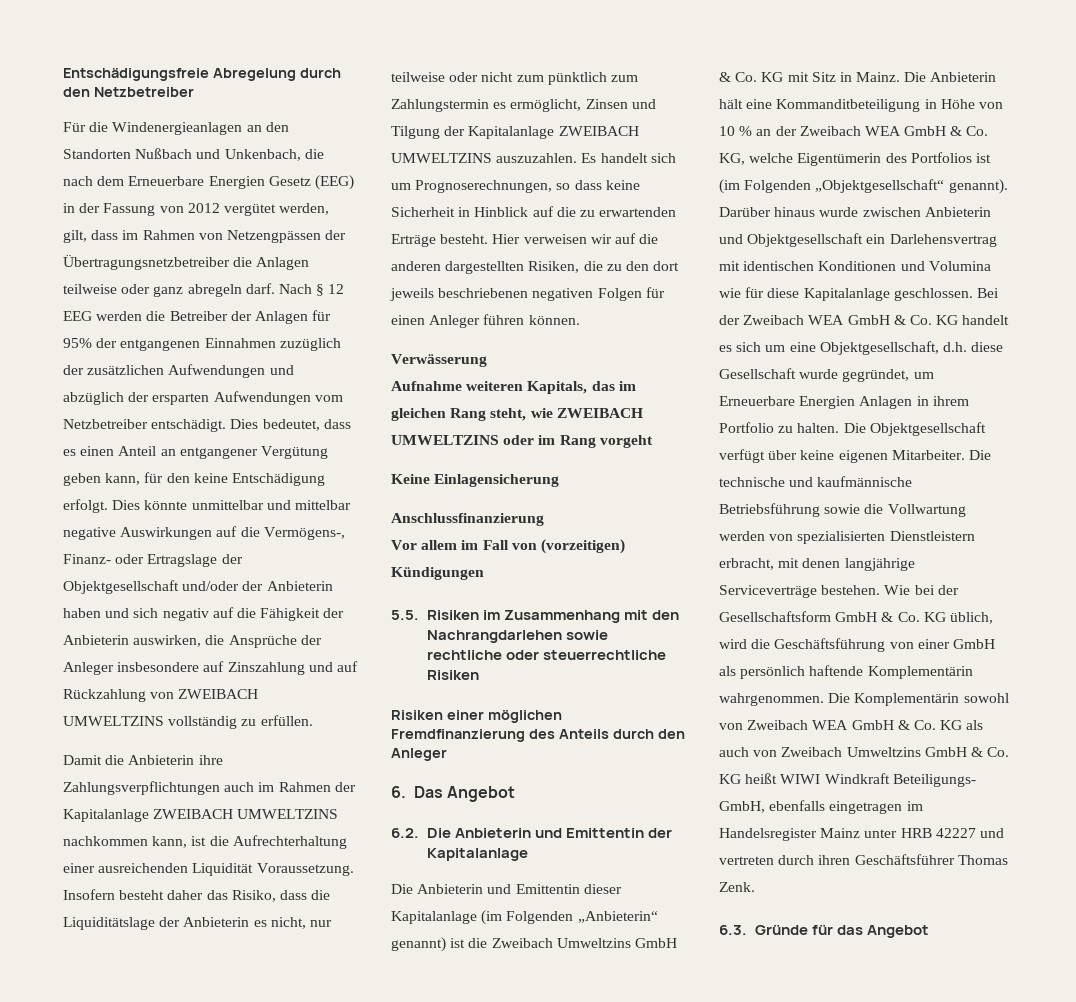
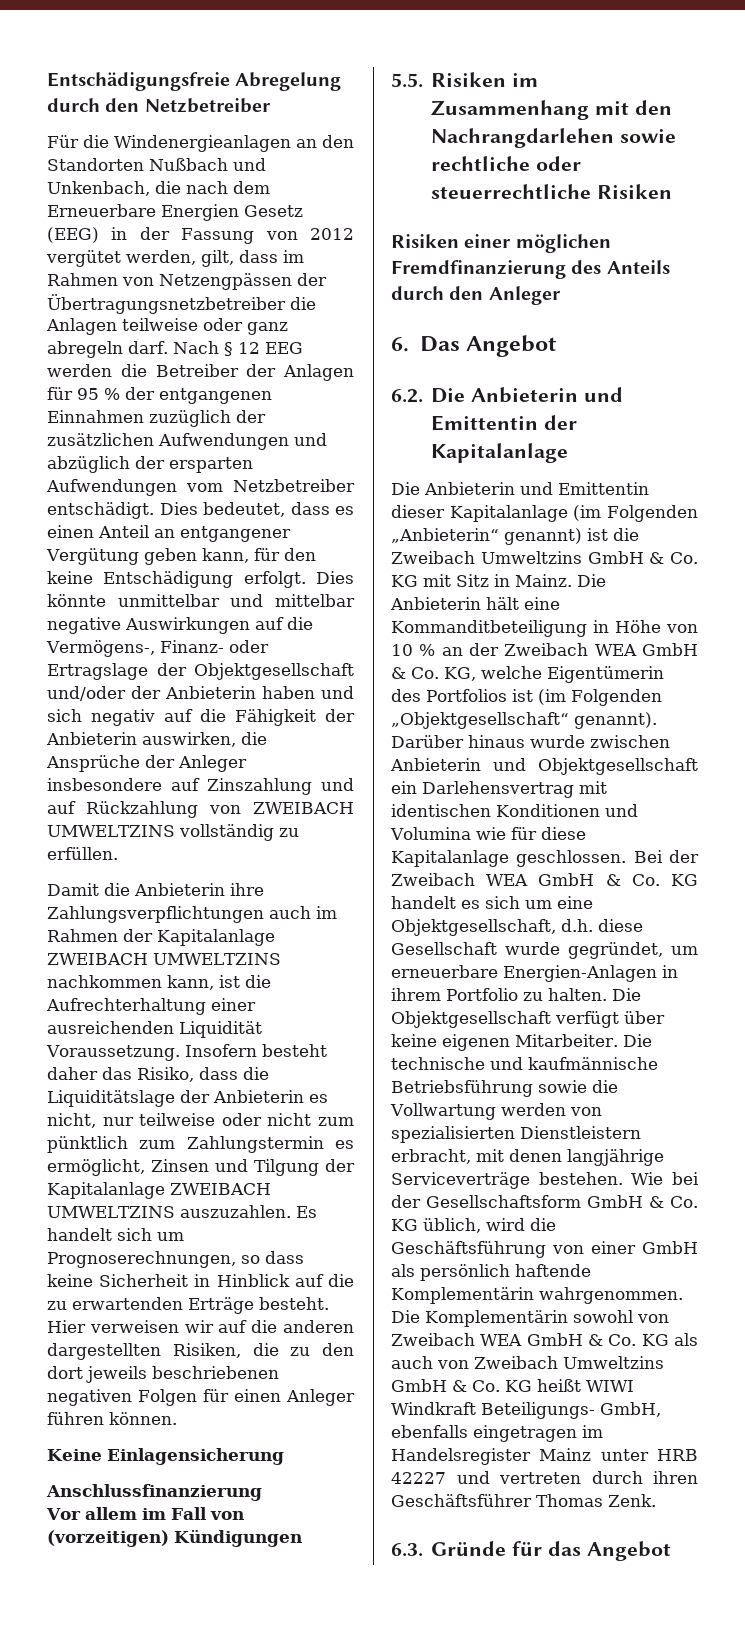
- Nach § 12 EEG werden die Betreiber der Anlagen für 95% der entgangenen Einnahmen zuzüglich der zusätzlichen Aufwendungen und abzüglich der ersparten Aufwendungen vom Netzbetreiber entschädigt.
+ Nach § 12 EEG werden die Betreiber der Anlagen für 95 % der entgangenen Einnahmen zuzüglich der zusätzlichen Aufwendungen und abzüglich der ersparten Aufwendungen vom Netzbetreiber entschädigt.
- Verwässerung
- Aufnahme weiteren Kapitals, das im gleichen Rang steht, wie ZWEIBACH UMWELTZINS oder im Rang vorgeht
- Bei der Zweibach WEA GmbH & Co. KG handelt es sich um eine Objektgesellschaft, d.h. diese Gesellschaft wurde gegründet, um Erneuerbare Energien Anlagen in ihrem Portfolio zu halten.
+ Bei der Zweibach WEA GmbH & Co. KG handelt es sich um eine Objektgesellschaft, d.h. diese Gesellschaft wurde gegründet, um erneuerbare Energien-Anlagen in ihrem Portfolio zu halten.

